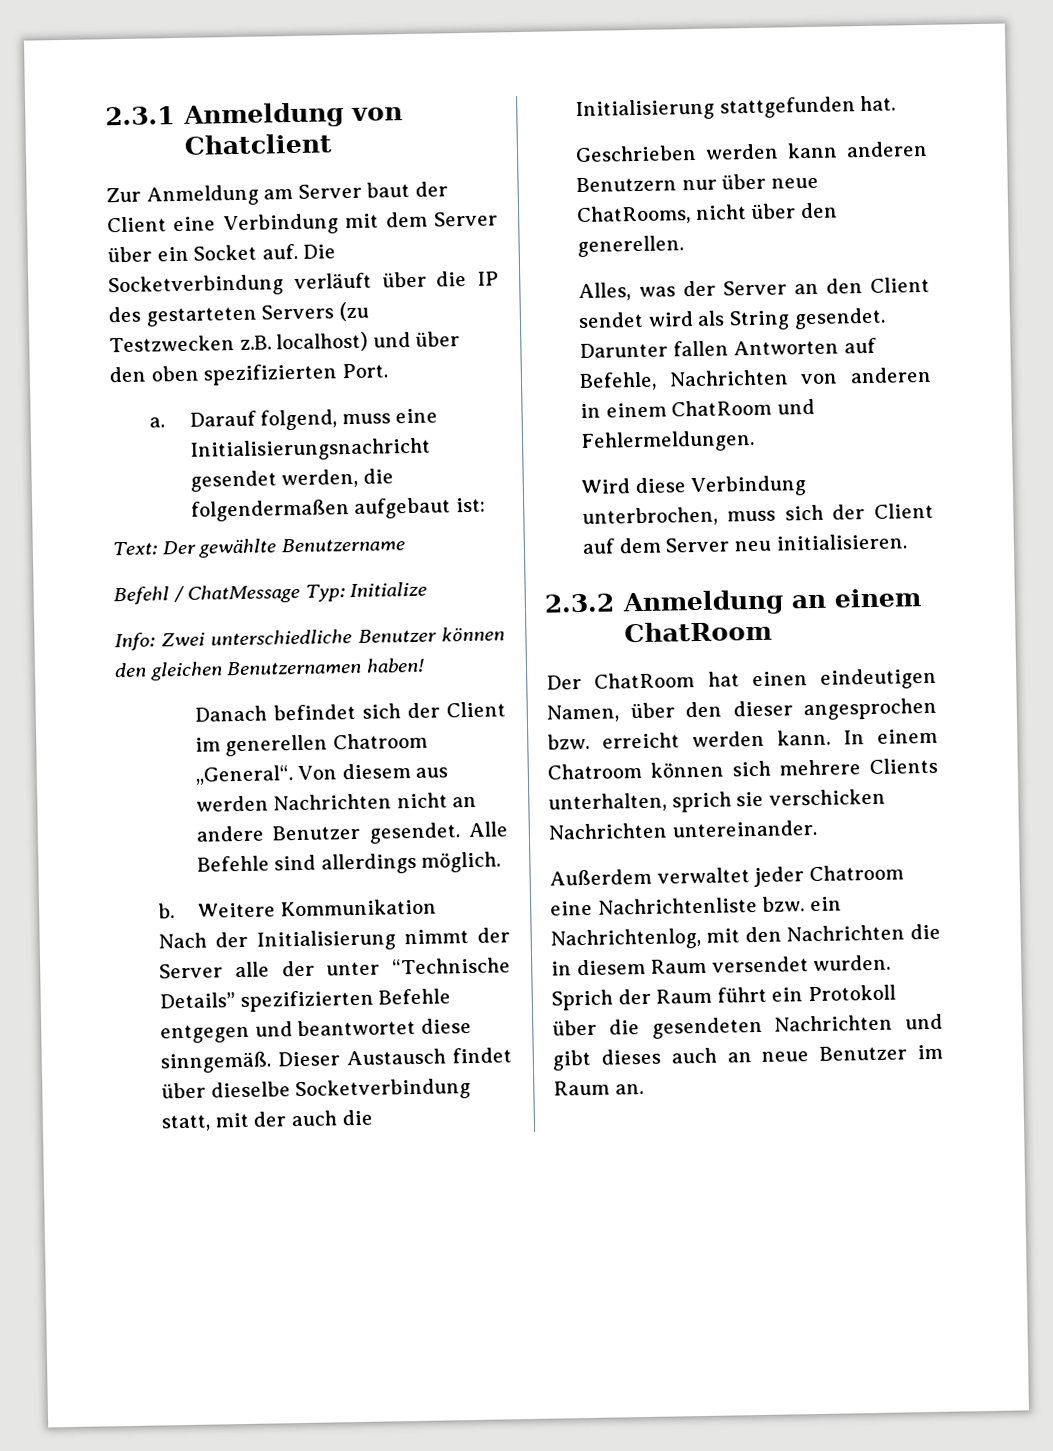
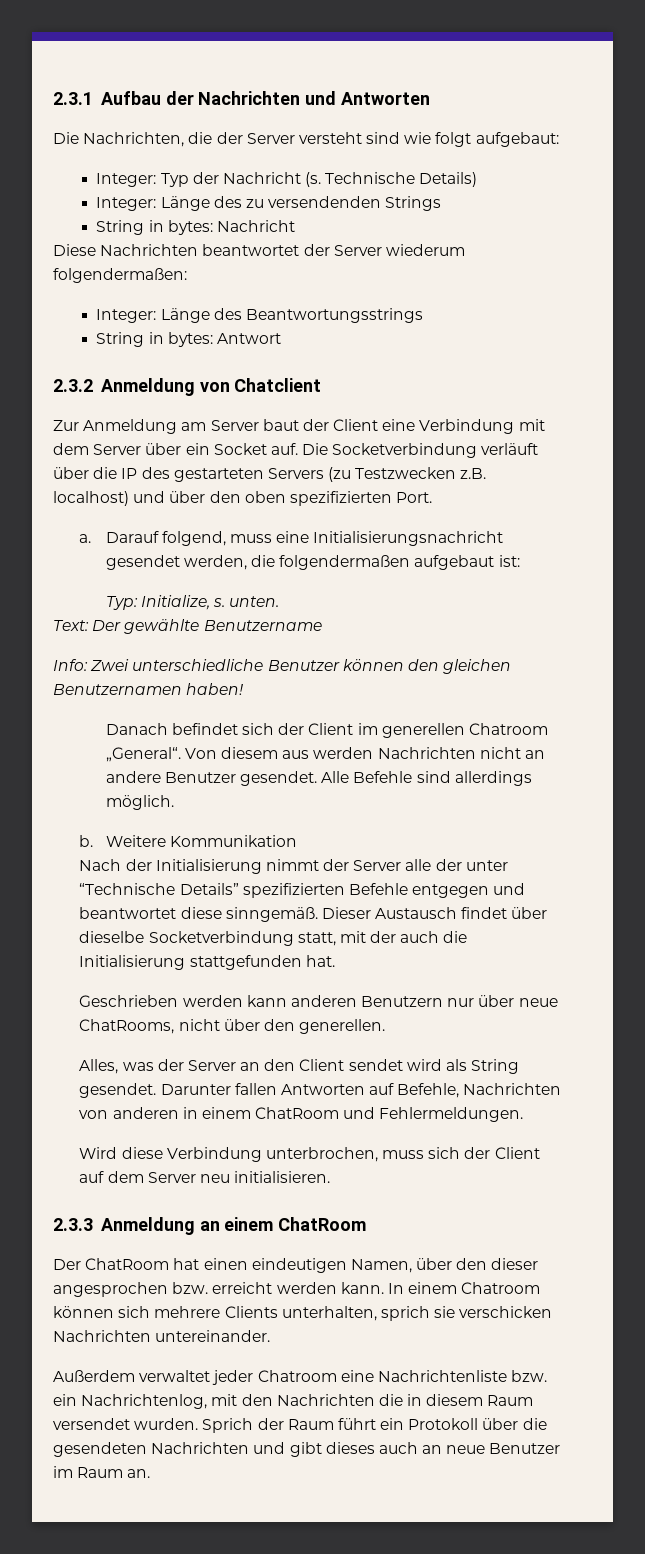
- 2.3.1 Anmeldung von Chatclient
+ 2.3.1 Aufbau der Nachrichten und Antworten
+ Die Nachrichten, die der Server versteht sind wie folgt aufgebaut:
+ Integer: Typ der Nachricht (s. Technische Details)
+ Integer: Länge des zu versendenden Strings
+ String in bytes: Nachricht
+ Diese Nachrichten beantwortet der Server wiederum folgendermaßen:
+ Integer: Länge des Beantwortungsstrings
+ String in bytes: Antwort
+ 2.3.2 Anmeldung von Chatclient
+ Typ: Initialize, s. unten.
- Befehl / ChatMessage Typ: Initialize
- 2.3.2 Anmeldung an einem ChatRoom
+ 2.3.3 Anmeldung an einem ChatRoom

